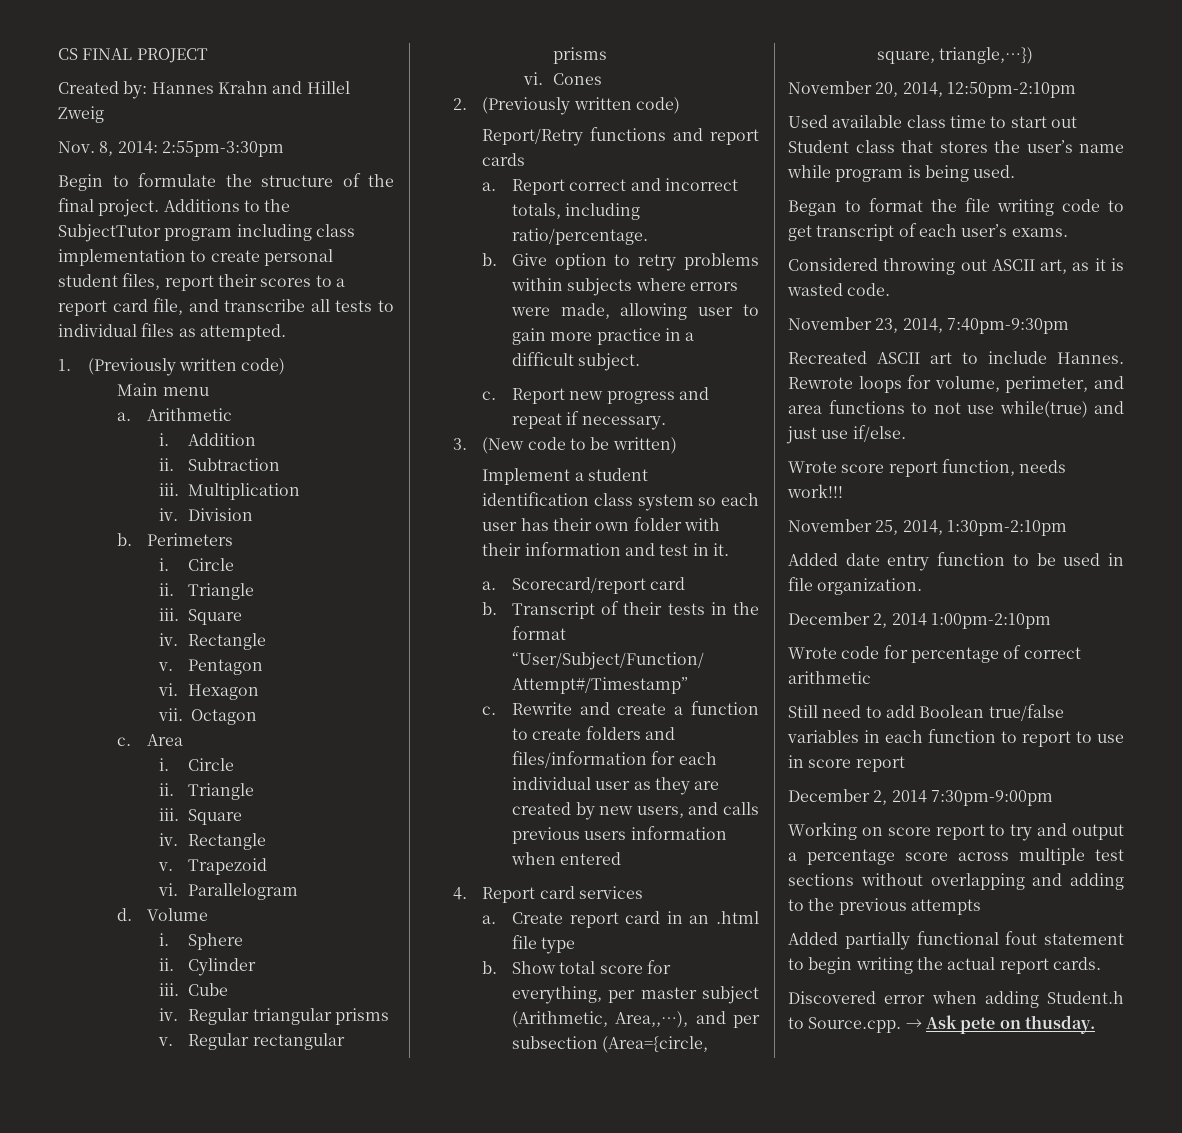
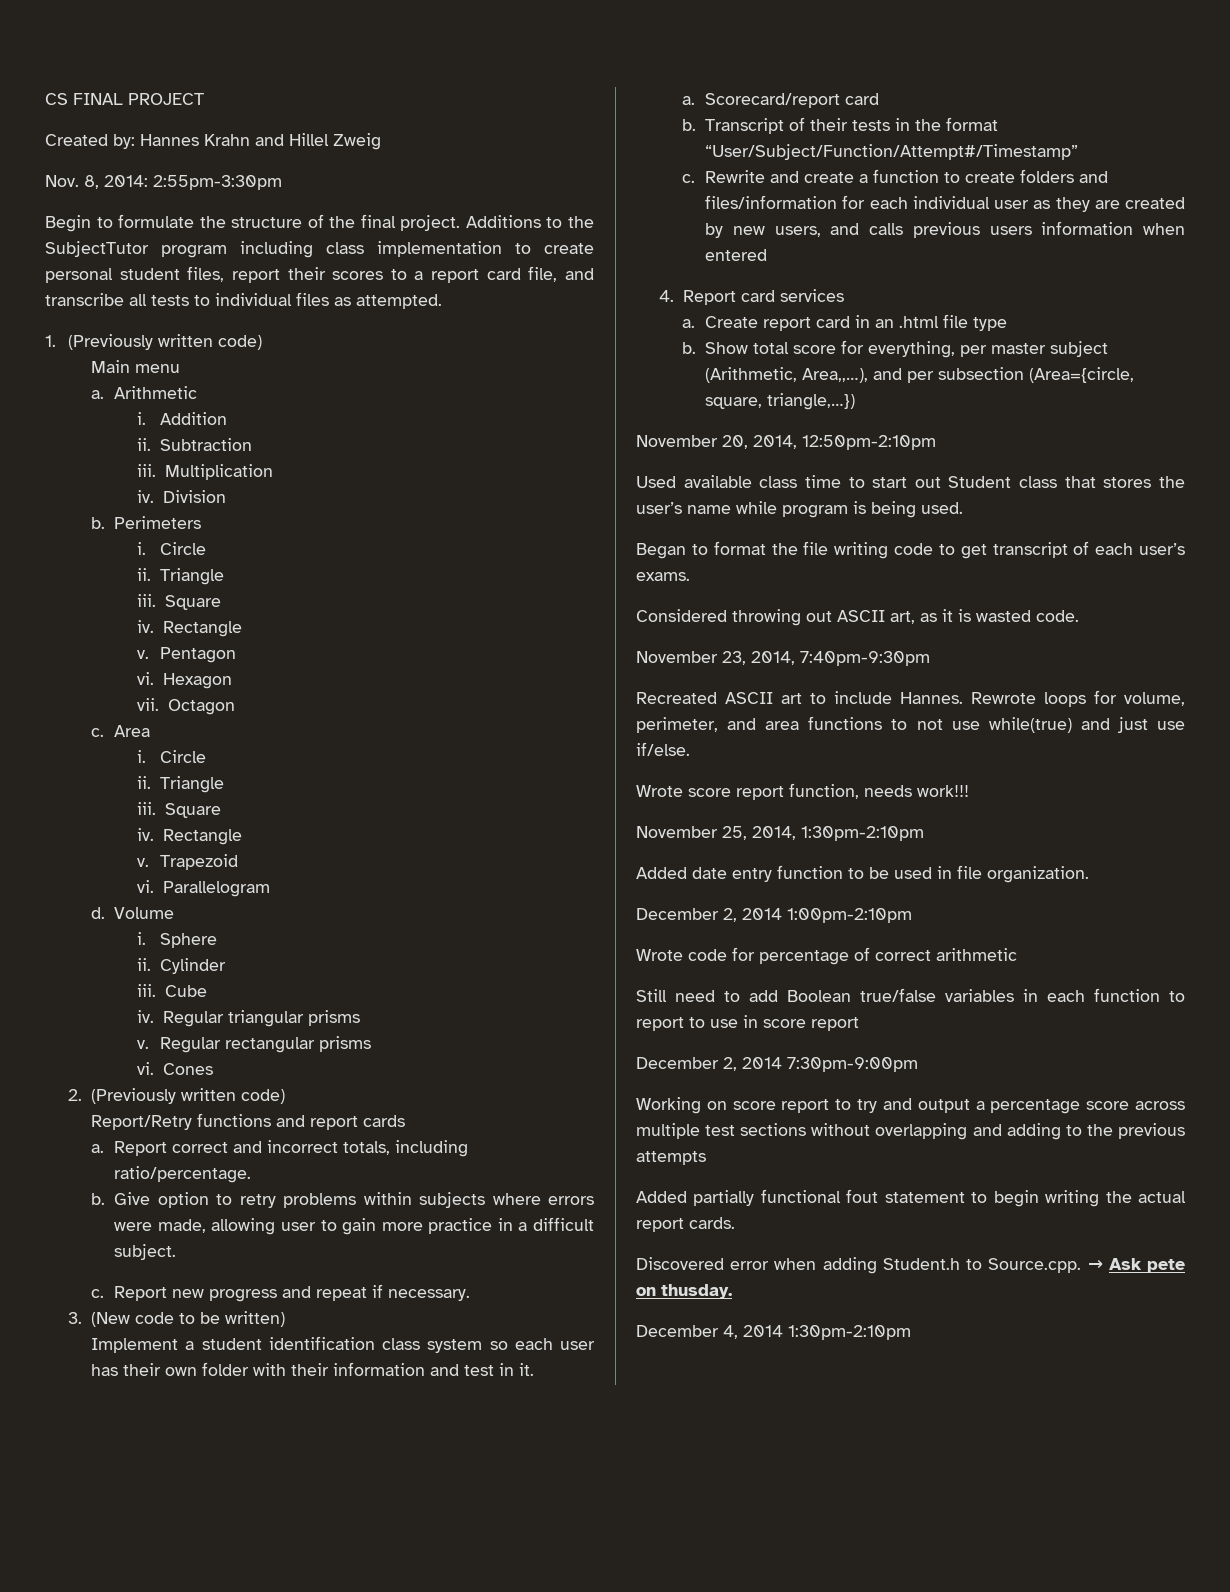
+ December 4, 2014 1:30pm-2:10pm

